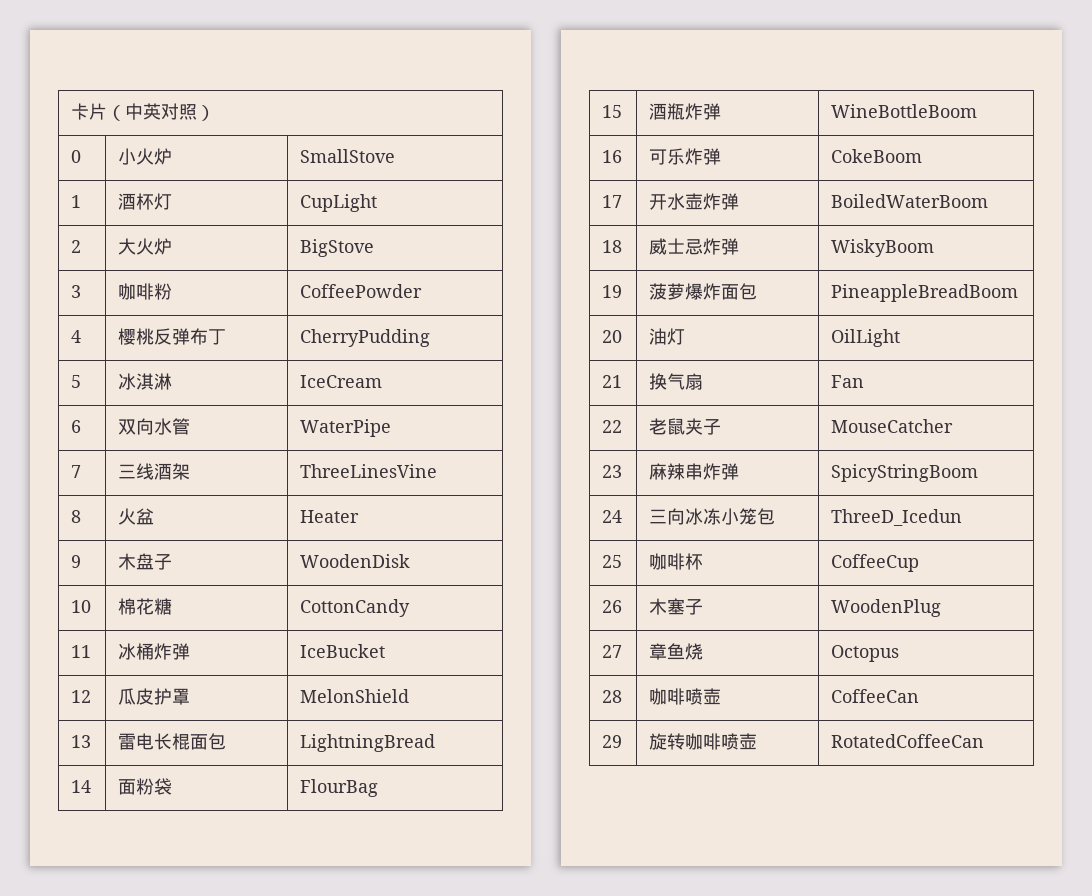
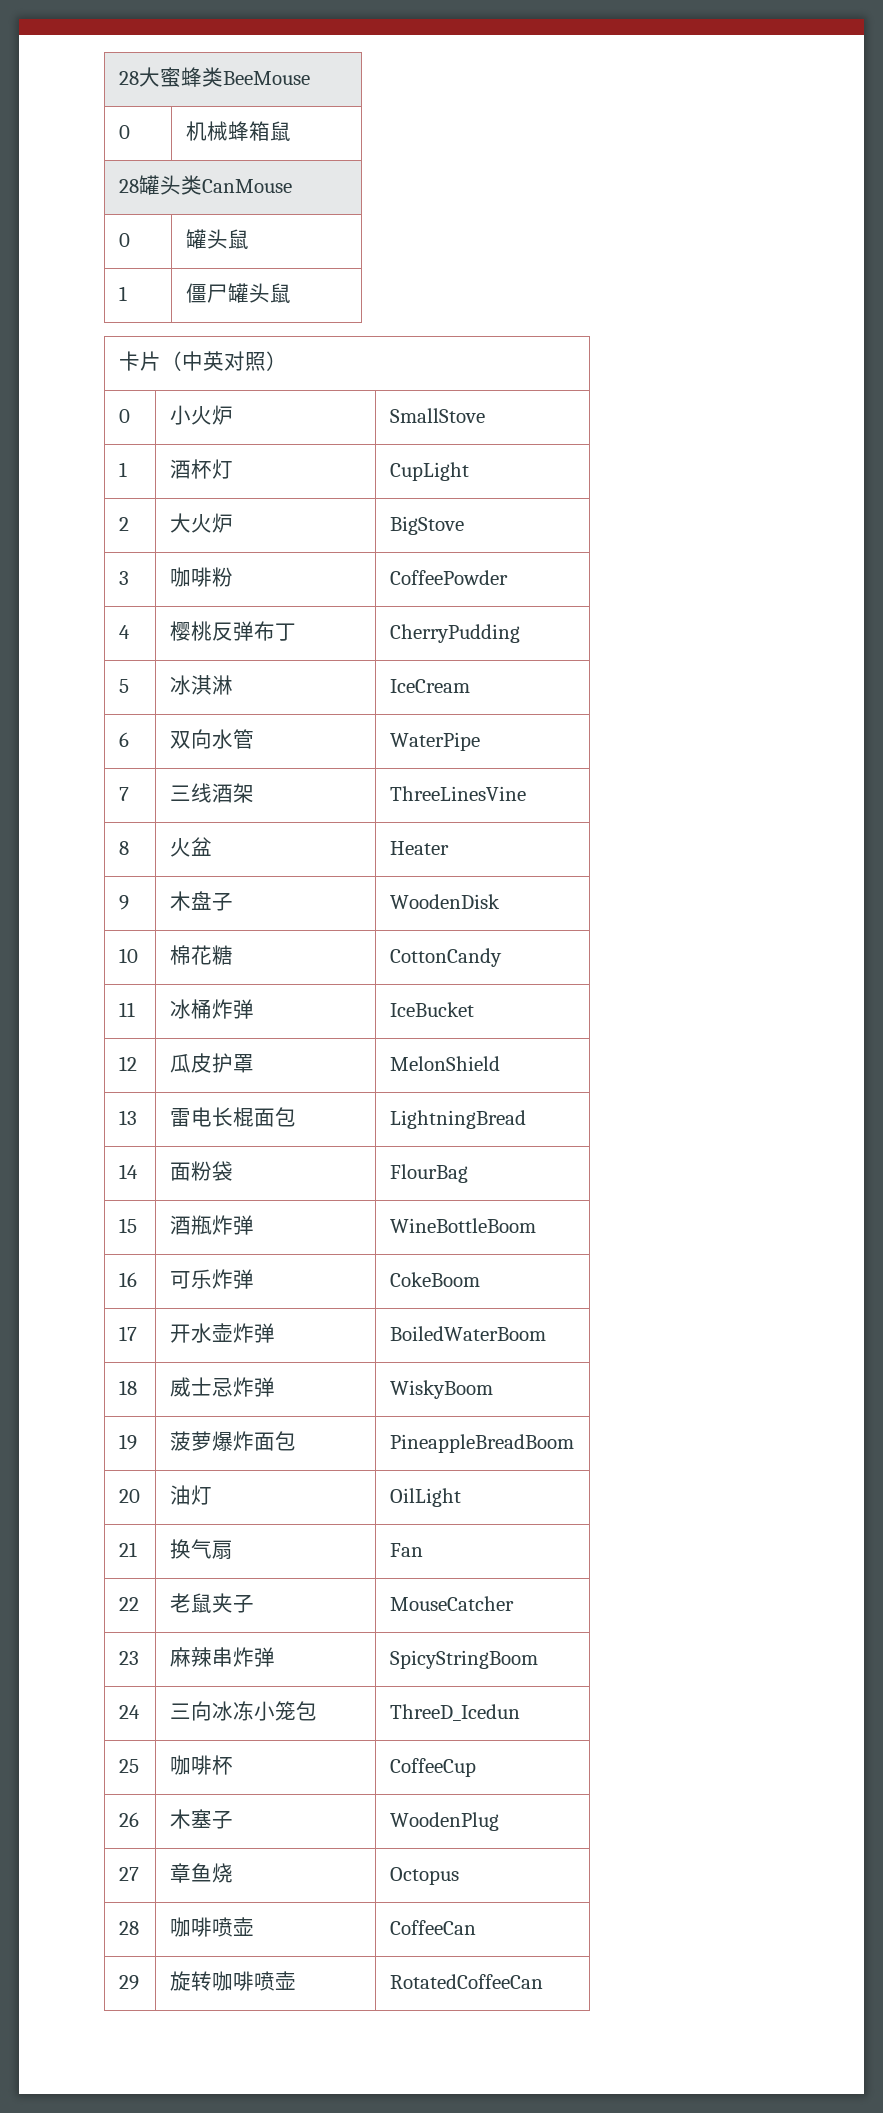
+ 28大蜜蜂类BeeMouse
+ 0 | 机械蜂箱鼠
+ 28罐头类CanMouse
+ 0 | 罐头鼠
+ 1 | 僵尸罐头鼠

